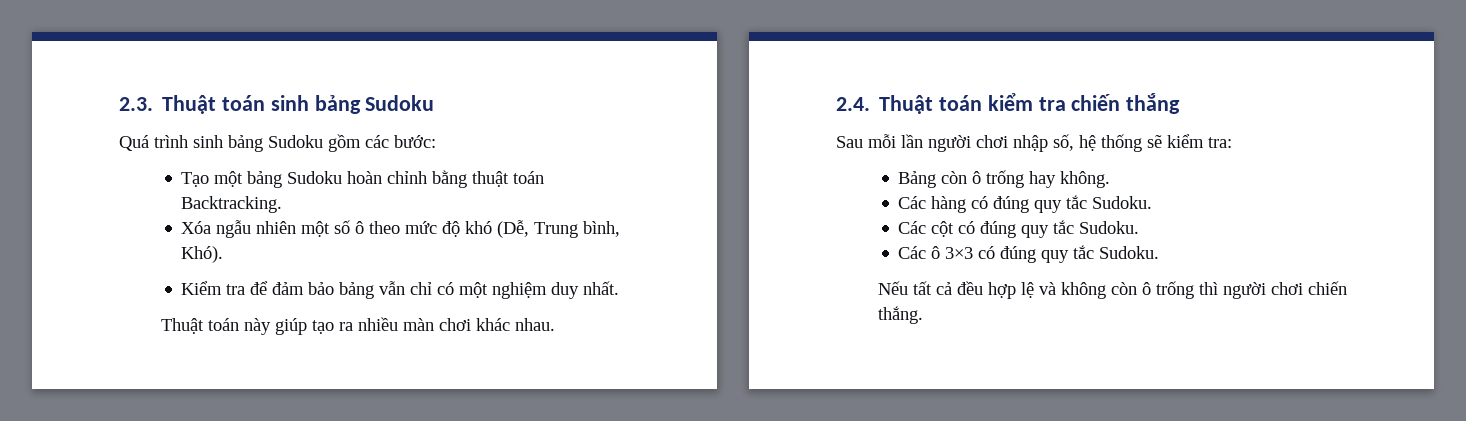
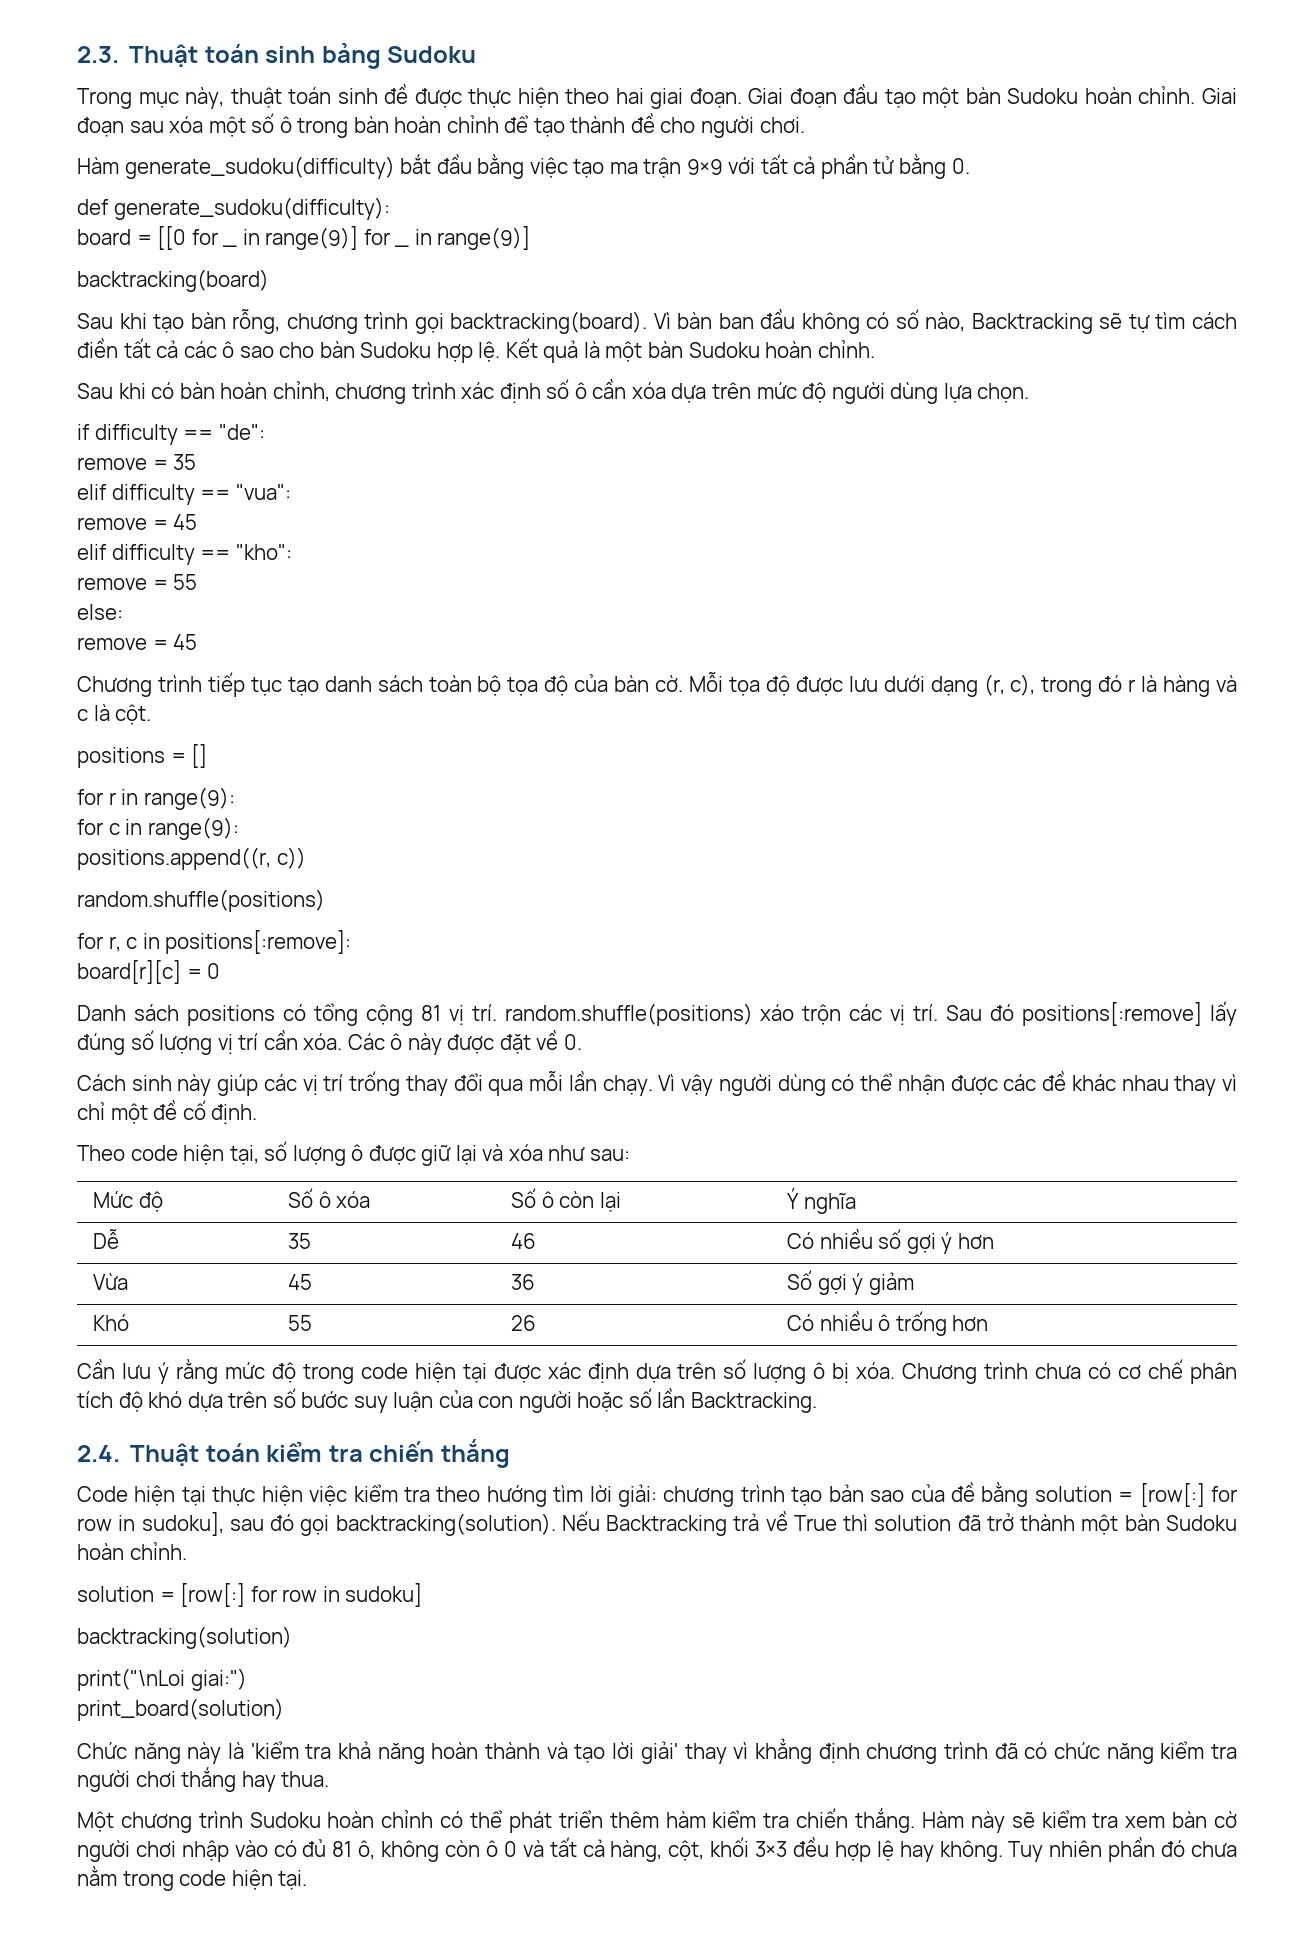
- Quá trình sinh bảng Sudoku gồm các bước:
- Tạo một bảng Sudoku hoàn chỉnh bằng thuật toán Backtracking.
- Xóa ngẫu nhiên một số ô theo mức độ khó (Dễ, Trung bình, Khó).
- Kiểm tra để đảm bảo bảng vẫn chỉ có một nghiệm duy nhất.
- Thuật toán này giúp tạo ra nhiều màn chơi khác nhau.
+ Trong mục này, thuật toán sinh đề được thực hiện theo hai giai đoạn. Giai đoạn đầu tạo một bàn Sudoku hoàn chỉnh. Giai đoạn sau xóa một số ô trong bàn hoàn chỉnh để tạo thành đề cho người chơi.
+ Hàm generate_sudoku(difficulty) bắt đầu bằng việc tạo ma trận 9×9 với tất cả phần tử bằng 0.
+ def generate_sudoku(difficulty):
+ board = [[0 for _ in range(9)] for _ in range(9)]
+ backtracking(board)
+ Sau khi tạo bàn rỗng, chương trình gọi backtracking(board). Vì bàn ban đầu không có số nào, Backtracking sẽ tự tìm cách điền tất cả các ô sao cho bàn Sudoku hợp lệ. Kết quả là một bàn Sudoku hoàn chỉnh.
+ Sau khi có bàn hoàn chỉnh, chương trình xác định số ô cần xóa dựa trên mức độ người dùng lựa chọn.
+ if difficulty == "de":
+ remove = 35
+ elif difficulty == "vua":
+ remove = 45
+ elif difficulty == "kho":
+ remove = 55
+ else:
+ remove = 45
+ Chương trình tiếp tục tạo danh sách toàn bộ tọa độ của bàn cờ. Mỗi tọa độ được lưu dưới dạng (r, c), trong đó r là hàng và c là cột.
+ positions = []
+ for r in range(9):
+ for c in range(9):
+ positions.append((r, c))
+ random.shuffle(positions)
+ for r, c in positions[:remove]:
+ board[r][c] = 0
+ Danh sách positions có tổng cộng 81 vị trí. random.shuffle(positions) xáo trộn các vị trí. Sau đó positions[:remove] lấy đúng số lượng vị trí cần xóa. Các ô này được đặt về 0.
+ Cách sinh này giúp các vị trí trống thay đổi qua mỗi lần chạy. Vì vậy người dùng có thể nhận được các đề khác nhau thay vì chỉ một đề cố định.
+ Theo code hiện tại, số lượng ô được giữ lại và xóa như sau:
+ Mức độ | Số ô xóa | Số ô còn lại | Ý nghĩa
+ Dễ | 35 | 46 | Có nhiều số gợi ý hơn
+ Vừa | 45 | 36 | Số gợi ý giảm
+ Khó | 55 | 26 | Có nhiều ô trống hơn
+ Cần lưu ý rằng mức độ trong code hiện tại được xác định dựa trên số lượng ô bị xóa. Chương trình chưa có cơ chế phân tích độ khó dựa trên số bước suy luận của con người hoặc số lần Backtracking.
- Sau mỗi lần người chơi nhập số, hệ thống sẽ kiểm tra:
- Bảng còn ô trống hay không.
- Các hàng có đúng quy tắc Sudoku.
- Các cột có đúng quy tắc Sudoku.
- Các ô 3×3 có đúng quy tắc Sudoku.
- Nếu tất cả đều hợp lệ và không còn ô trống thì người chơi chiến thắng.
+ Code hiện tại thực hiện việc kiểm tra theo hướng tìm lời giải: chương trình tạo bản sao của đề bằng solution = [row[:] for row in sudoku], sau đó gọi backtracking(solution). Nếu Backtracking trả về True thì solution đã trở thành một bàn Sudoku hoàn chỉnh.
+ solution = [row[:] for row in sudoku]
+ backtracking(solution)
+ print("\nLoi giai:")
+ print_board(solution)
+ Chức năng này là 'kiểm tra khả năng hoàn thành và tạo lời giải' thay vì khẳng định chương trình đã có chức năng kiểm tra người chơi thắng hay thua.
+ Một chương trình Sudoku hoàn chỉnh có thể phát triển thêm hàm kiểm tra chiến thắng. Hàm này sẽ kiểm tra xem bàn cờ người chơi nhập vào có đủ 81 ô, không còn ô 0 và tất cả hàng, cột, khối 3×3 đều hợp lệ hay không. Tuy nhiên phần đó chưa nằm trong code hiện tại.

